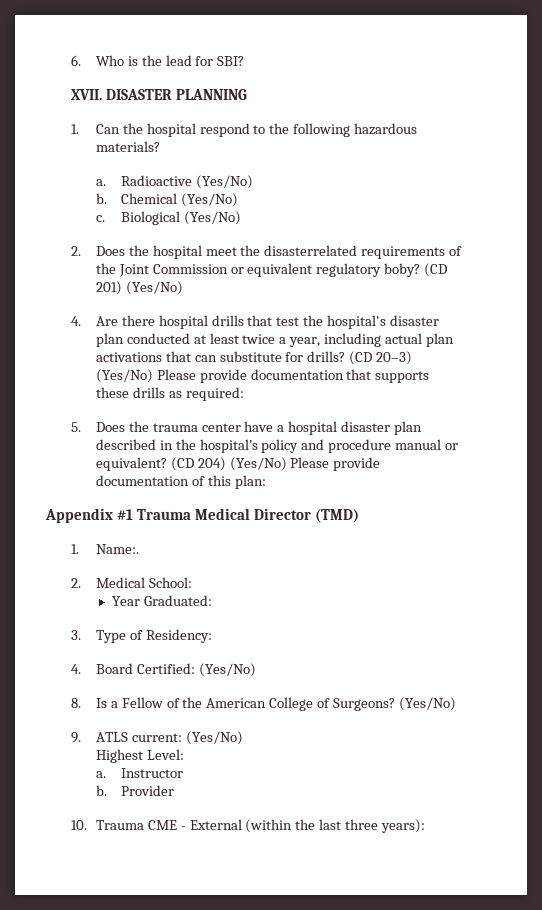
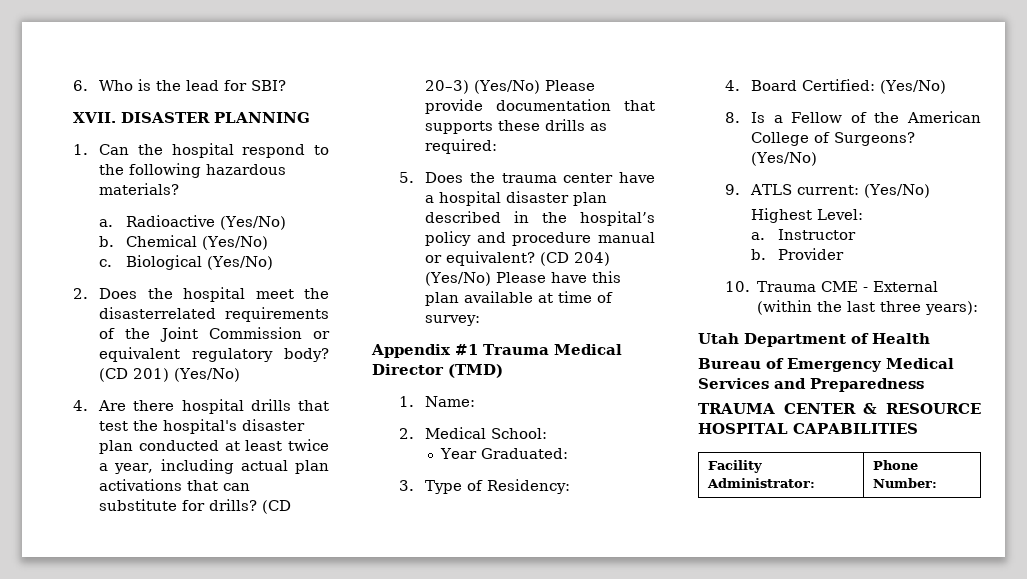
- 2. Does the hospital meet the disasterrelated requirements of the Joint Commission or equivalent regulatory boby?
+ 2. Does the hospital meet the disasterrelated requirements of the Joint Commission or equivalent regulatory body?
- (CD 204) (Yes/No) Please provide documentation of this plan:
+ (CD 204) (Yes/No) Please have this plan available at time of survey:
- 1. Name:.
+ 1. Name:
+ Utah Department of Health
+ Bureau of Emergency Medical Services and Preparedness
+ TRAUMA CENTER & RESOURCE HOSPITAL CAPABILITIES
+ Facility Administrator: | Phone Number:

